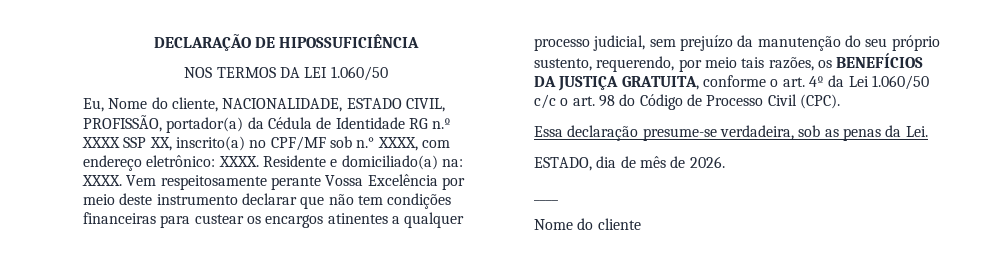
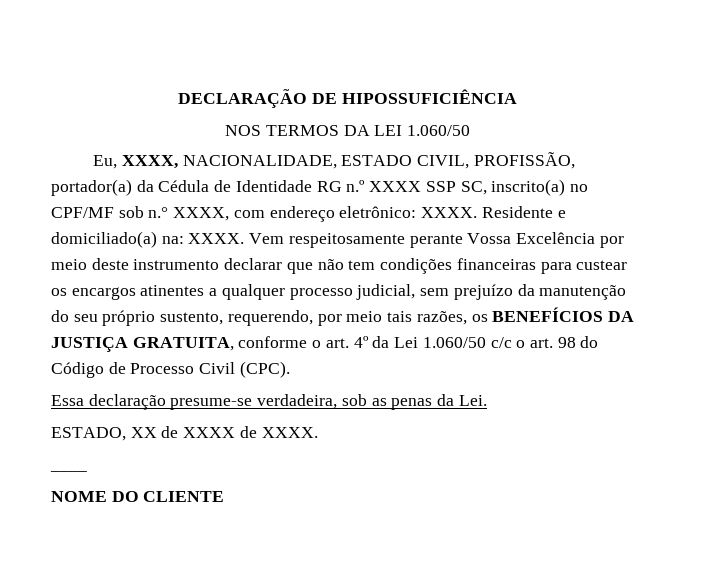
- Eu, Nome do cliente, NACIONALIDADE, ESTADO CIVIL, PROFISSÃO, portador(a) da Cédula de Identidade RG n.º XXXX SSP XX, inscrito(a) no CPF/MF sob n.° XXXX, com endereço eletrônico: XXXX.
+ Eu, XXXX, NACIONALIDADE, ESTADO CIVIL, PROFISSÃO, portador(a) da Cédula de Identidade RG n.º XXXX SSP SC, inscrito(a) no CPF/MF sob n.° XXXX, com endereço eletrônico: XXXX.
- ESTADO, dia de mês de 2026.
+ ESTADO, XX de XXXX de XXXX.
  ____
- Nome do cliente
+ NOME DO CLIENTE

